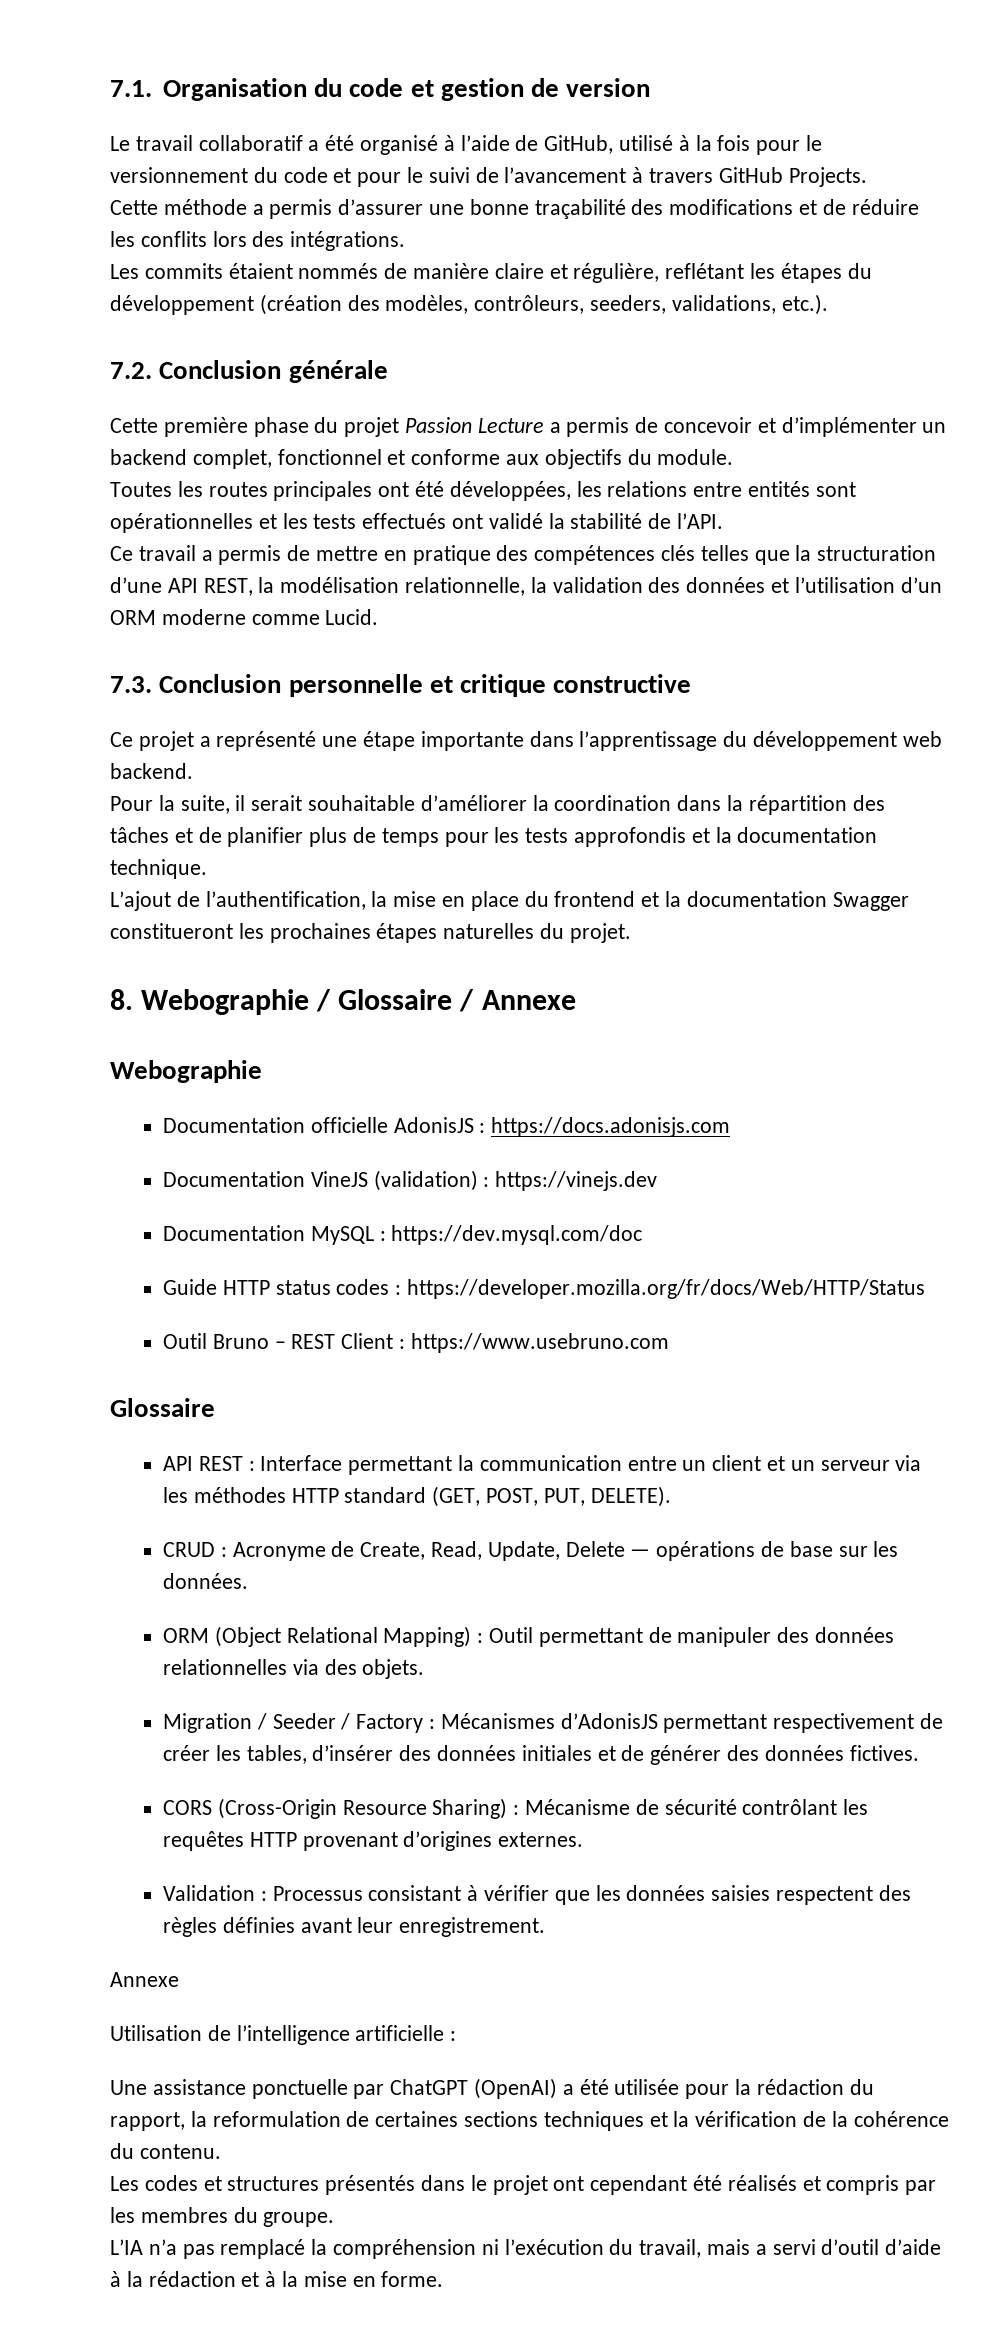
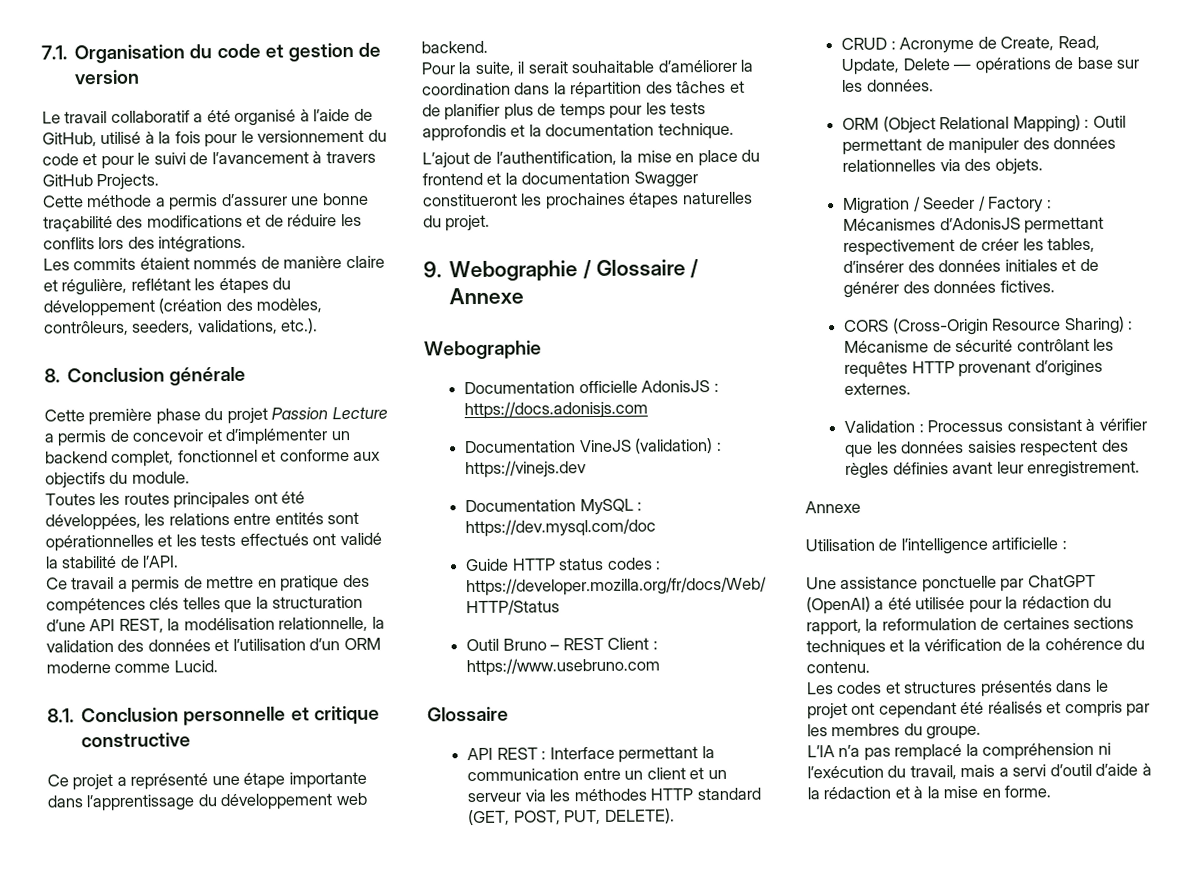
- 7.2. Conclusion générale
+ 8. Conclusion générale
- 7.3. Conclusion personnelle et critique constructive
+ 8.1. Conclusion personnelle et critique constructive
- 8. Webographie / Glossaire / Annexe
+ 9. Webographie / Glossaire / Annexe

